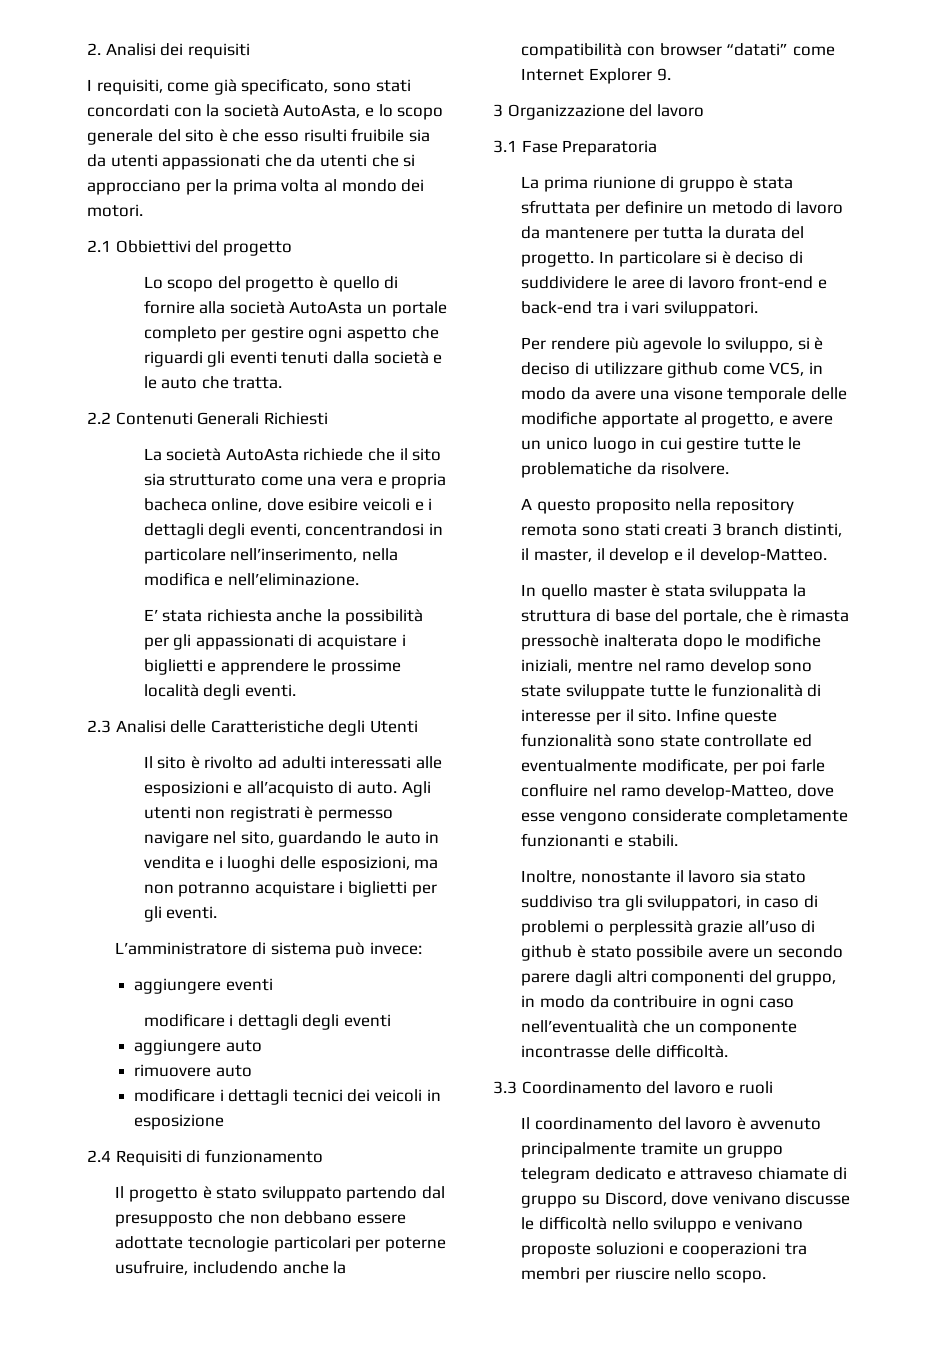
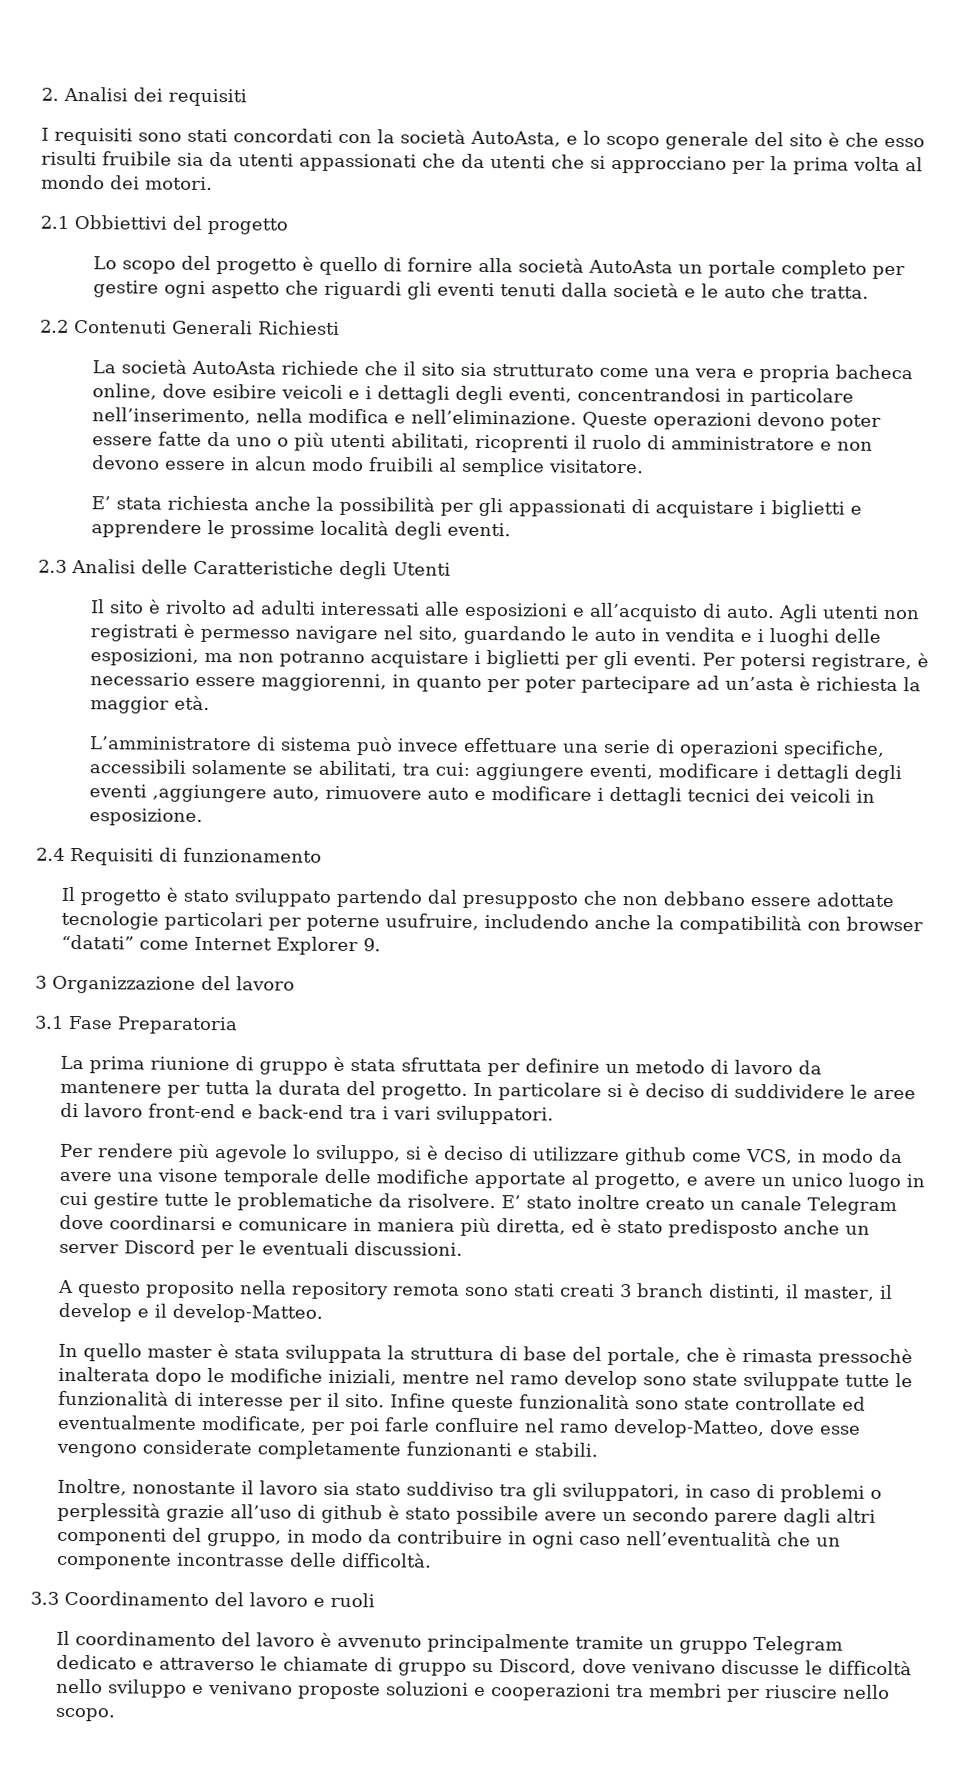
- I requisiti, come già specificato, sono stati concordati con la società AutoAsta, e lo scopo generale del sito è che esso risulti fruibile sia da utenti appassionati che da utenti che si approcciano per la prima volta al mondo dei motori.
+ I requisiti sono stati concordati con la società AutoAsta, e lo scopo generale del sito è che esso risulti fruibile sia da utenti appassionati che da utenti che si approcciano per la prima volta al mondo dei motori.
+ Queste operazioni devono poter essere fatte da uno o più utenti abilitati, ricoprenti il ruolo di amministratore e non devono essere in alcun modo fruibili al semplice visitatore.
- Agli utenti non registrati è permesso navigare nel sito, guardando le auto in vendita e i luoghi delle esposizioni, ma non potranno acquistare i biglietti per gli eventi.
- L’amministratore di sistema può invece:
- aggiungere eventi
- modificare i dettagli degli eventi
- aggiungere auto
- rimuovere auto
- modificare i dettagli tecnici dei veicoli in esposizione
+ Agli utenti non registrati è permesso navigare nel sito, guardando le auto in vendita e i luoghi delle esposizioni, ma non potranno acquistare i biglietti per gli eventi. Per potersi registrare, è necessario essere maggiorenni, in quanto per poter partecipare ad un’asta è richiesta la maggior età.
+ L’amministratore di sistema può invece effettuare una serie di operazioni specifiche, accessibili solamente se abilitati, tra cui: aggiungere eventi, modificare i dettagli degli eventi ,aggiungere auto, rimuovere auto e modificare i dettagli tecnici dei veicoli in esposizione.
+ E’ stato inoltre creato un canale Telegram dove coordinarsi e comunicare in maniera più diretta, ed è stato predisposto anche un server Discord per le eventuali discussioni.
- Il coordinamento del lavoro è avvenuto principalmente tramite un gruppo telegram dedicato e attraveso chiamate di gruppo su Discord, dove venivano discusse le difficoltà nello sviluppo e venivano proposte soluzioni e cooperazioni tra membri per riuscire nello scopo.
+ Il coordinamento del lavoro è avvenuto principalmente tramite un gruppo Telegram dedicato e attraverso le chiamate di gruppo su Discord, dove venivano discusse le difficoltà nello sviluppo e venivano proposte soluzioni e cooperazioni tra membri per riuscire nello scopo.

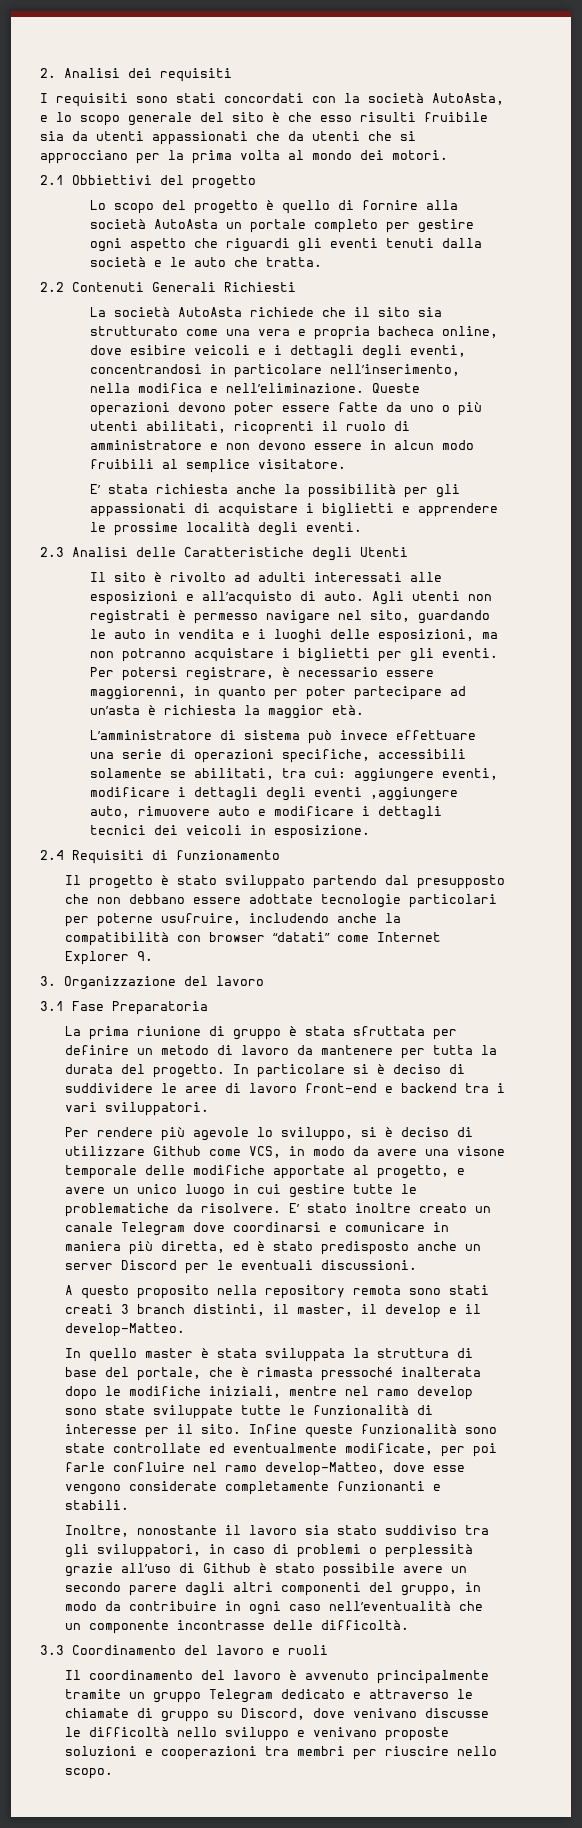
- 3 Organizzazione del lavoro
+ 3. Organizzazione del lavoro
- In particolare si è deciso di suddividere le aree di lavoro front-end e back-end tra i vari sviluppatori.
+ In particolare si è deciso di suddividere le aree di lavoro front-end e backend tra i vari sviluppatori.
- Per rendere più agevole lo sviluppo, si è deciso di utilizzare github come VCS, in modo da avere una visone temporale delle modifiche apportate al progetto, e avere un unico luogo in cui gestire tutte le problematiche da risolvere.
+ Per rendere più agevole lo sviluppo, si è deciso di utilizzare Github come VCS, in modo da avere una visone temporale delle modifiche apportate al progetto, e avere un unico luogo in cui gestire tutte le problematiche da risolvere.
- In quello master è stata sviluppata la struttura di base del portale, che è rimasta pressochè inalterata dopo le modifiche iniziali, mentre nel ramo develop sono state sviluppate tutte le funzionalità di interesse per il sito.
+ In quello master è stata sviluppata la struttura di base del portale, che è rimasta pressoché inalterata dopo le modifiche iniziali, mentre nel ramo develop sono state sviluppate tutte le funzionalità di interesse per il sito.
- Inoltre, nonostante il lavoro sia stato suddiviso tra gli sviluppatori, in caso di problemi o perplessità grazie all’uso di github è stato possibile avere un secondo parere dagli altri componenti del gruppo, in modo da contribuire in ogni caso nell’eventualità che un componente incontrasse delle difficoltà.
+ Inoltre, nonostante il lavoro sia stato suddiviso tra gli sviluppatori, in caso di problemi o perplessità grazie all’uso di Github è stato possibile avere un secondo parere dagli altri componenti del gruppo, in modo da contribuire in ogni caso nell’eventualità che un componente incontrasse delle difficoltà.

